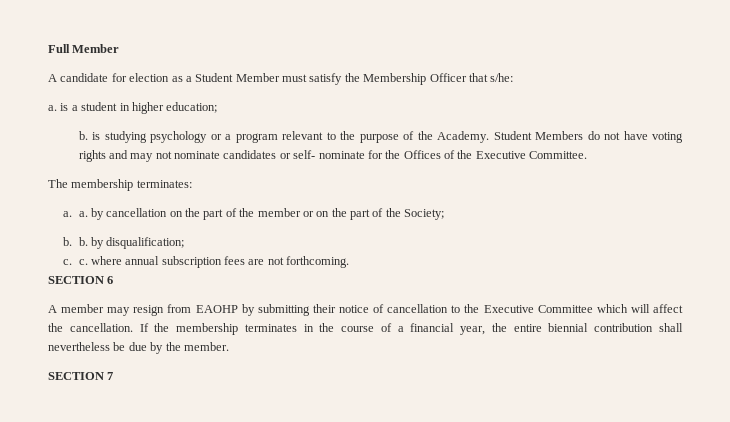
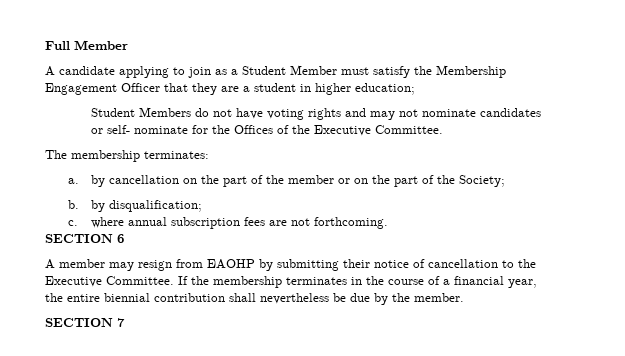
- A candidate for election as a Student Member must satisfy the Membership Officer that s/he:
- a. is a student in higher education;
+ A candidate applying to join as a Student Member must satisfy the Membership Engagement Officer that they are a student in higher education;
- b. is studying psychology or a program relevant to the purpose of the Academy.
- a. a. by cancellation on the part of the member or on the part of the Society;
+ a. by cancellation on the part of the member or on the part of the Society;
- b. b. by disqualification;
+ b. by disqualification;
- c. c. where annual subscription fees are not forthcoming.
+ c. where annual subscription fees are not forthcoming.
- A member may resign from EAOHP by submitting their notice of cancellation to the Executive Committee which will affect the cancellation.
+ A member may resign from EAOHP by submitting their notice of cancellation to the Executive Committee.

